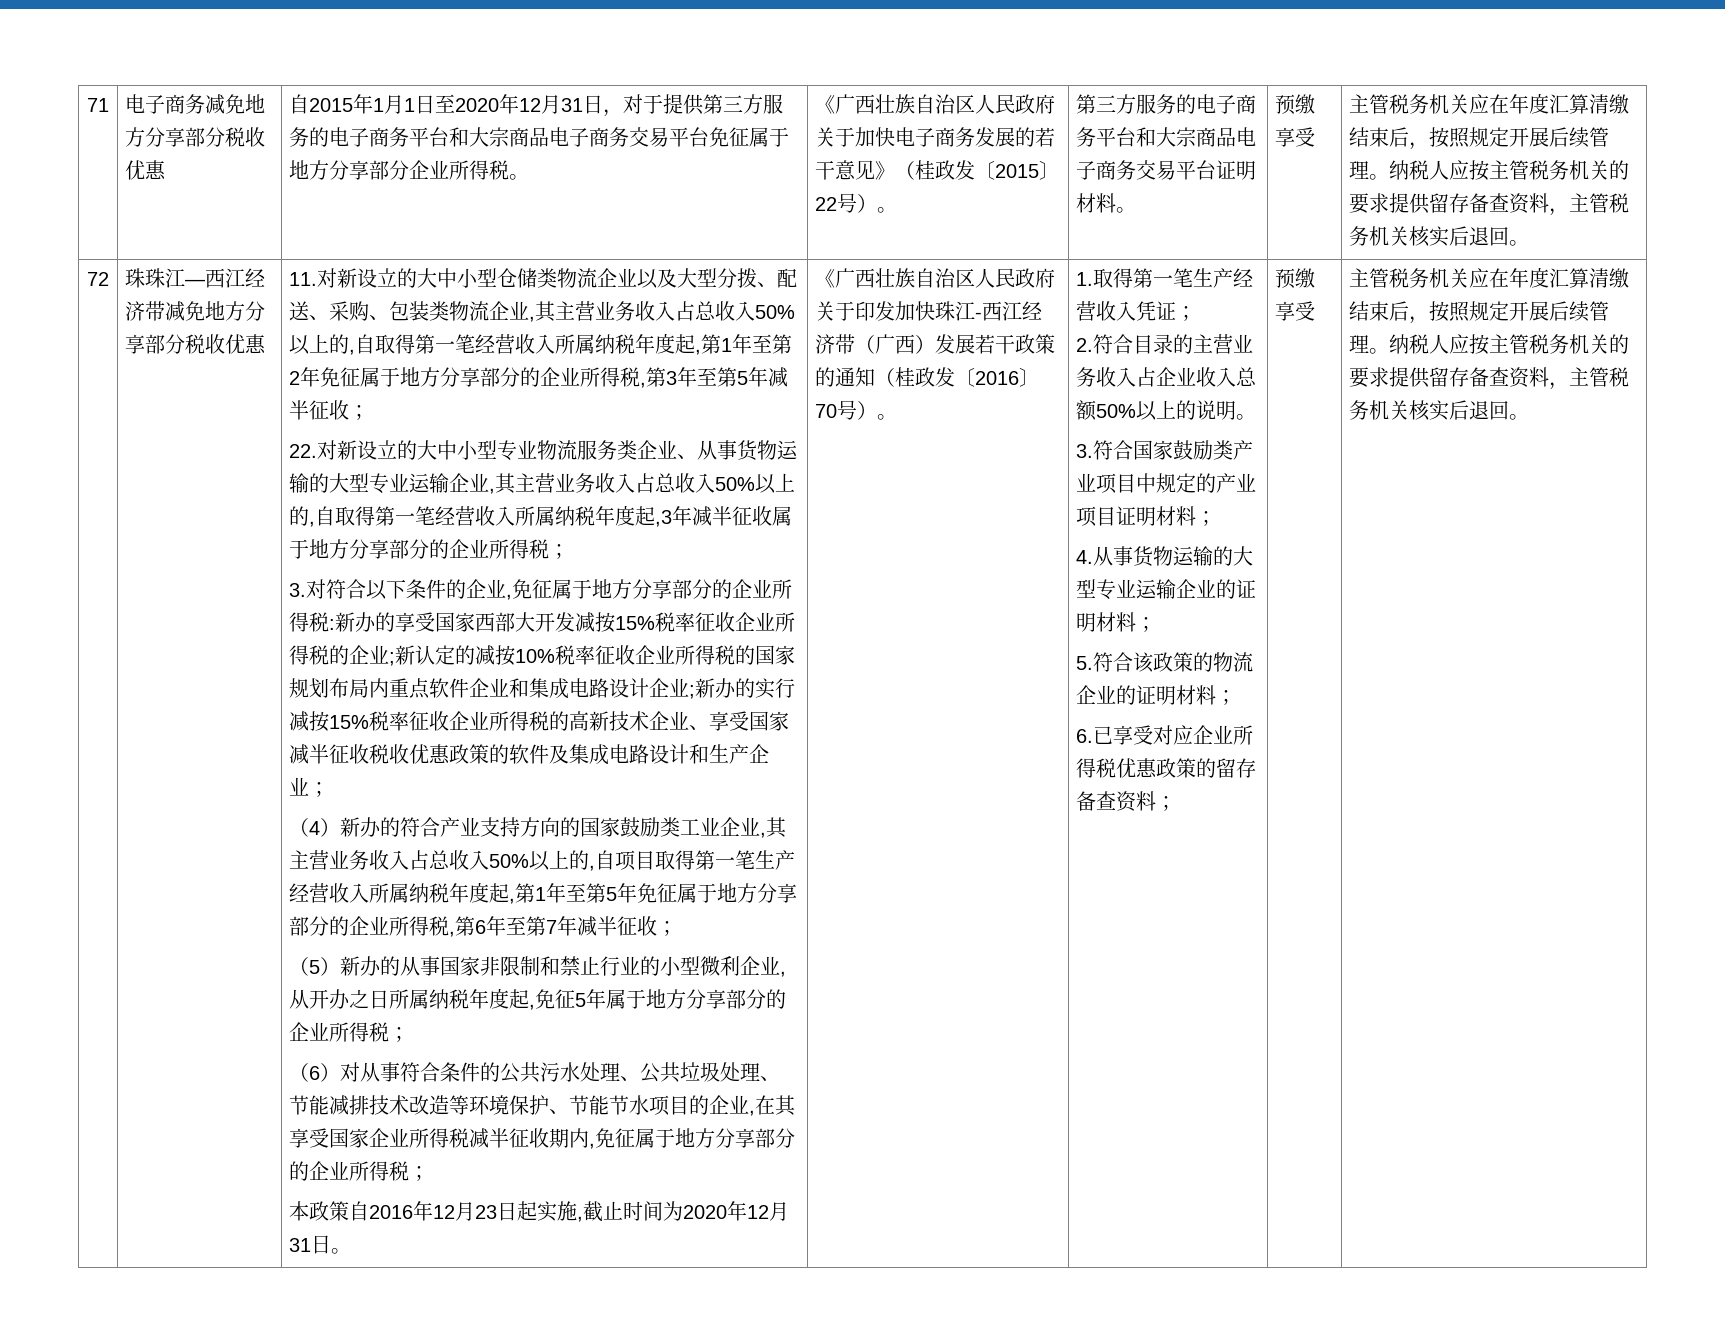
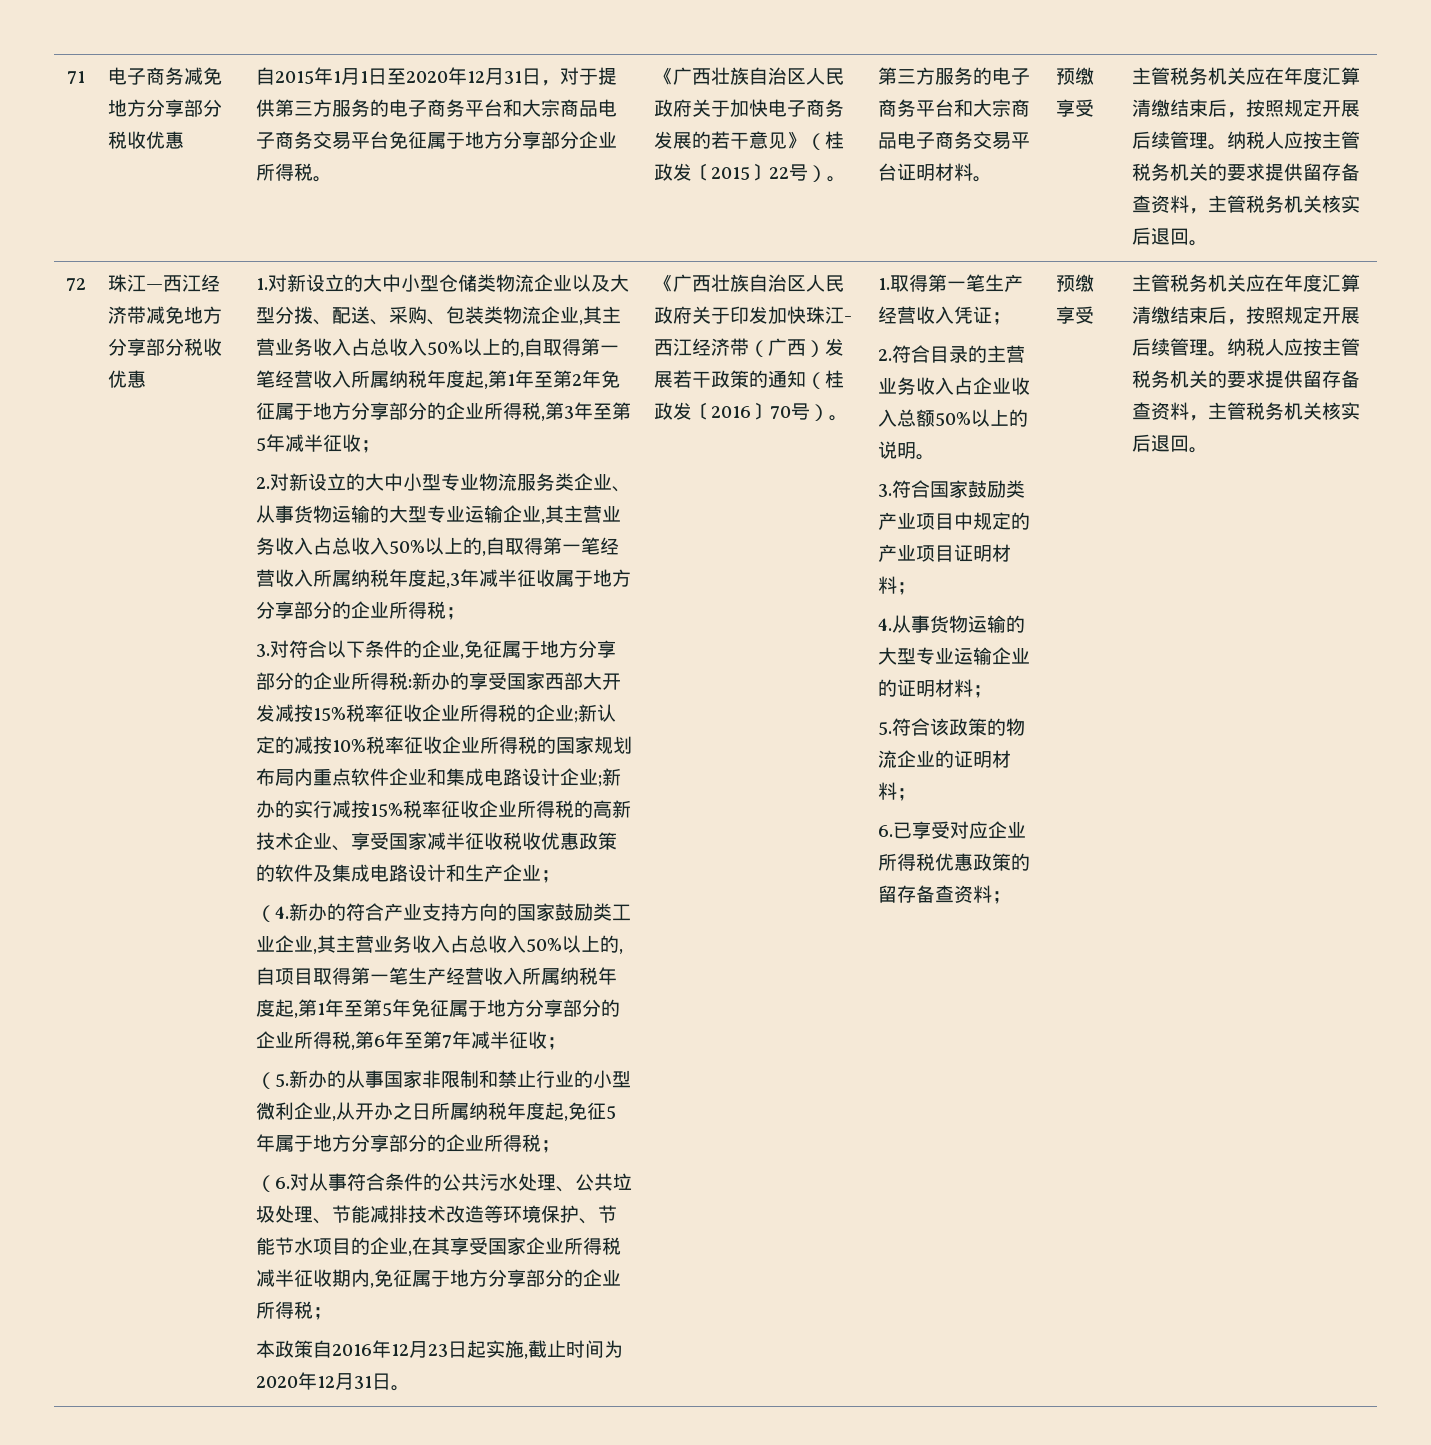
- 珠珠江—西江经济带减免地方分享部分税收优惠
+ 珠江—西江经济带减免地方分享部分税收优惠
- 11.对新设立的大中小型仓储类物流企业以及大型分拨、配送、采购、包装类物流企业,其主营业务收入占总收入50%以上的,自取得第一笔经营收入所属纳税年度起,第1年至第2年免征属于地方分享部分的企业所得税,第3年至第5年减半征收；
+ 1.对新设立的大中小型仓储类物流企业以及大型分拨、配送、采购、包装类物流企业,其主营业务收入占总收入50%以上的,自取得第一笔经营收入所属纳税年度起,第1年至第2年免征属于地方分享部分的企业所得税,第3年至第5年减半征收；
- 22.对新设立的大中小型专业物流服务类企业、从事货物运输的大型专业运输企业,其主营业务收入占总收入50%以上的,自取得第一笔经营收入所属纳税年度起,3年减半征收属于地方分享部分的企业所得税；
+ 2.对新设立的大中小型专业物流服务类企业、从事货物运输的大型专业运输企业,其主营业务收入占总收入50%以上的,自取得第一笔经营收入所属纳税年度起,3年减半征收属于地方分享部分的企业所得税；
- （4）新办的符合产业支持方向的国家鼓励类工业企业,其主营业务收入占总收入50%以上的,自项目取得第一笔生产经营收入所属纳税年度起,第1年至第5年免征属于地方分享部分的企业所得税,第6年至第7年减半征收；
+ （4.新办的符合产业支持方向的国家鼓励类工业企业,其主营业务收入占总收入50%以上的,自项目取得第一笔生产经营收入所属纳税年度起,第1年至第5年免征属于地方分享部分的企业所得税,第6年至第7年减半征收；
- （5）新办的从事国家非限制和禁止行业的小型微利企业,从开办之日所属纳税年度起,免征5年属于地方分享部分的企业所得税；
+ （5.新办的从事国家非限制和禁止行业的小型微利企业,从开办之日所属纳税年度起,免征5年属于地方分享部分的企业所得税；
- （6）对从事符合条件的公共污水处理、公共垃圾处理、节能减排技术改造等环境保护、节能节水项目的企业,在其享受国家企业所得税减半征收期内,免征属于地方分享部分的企业所得税；
+ （6.对从事符合条件的公共污水处理、公共垃圾处理、节能减排技术改造等环境保护、节能节水项目的企业,在其享受国家企业所得税减半征收期内,免征属于地方分享部分的企业所得税；

